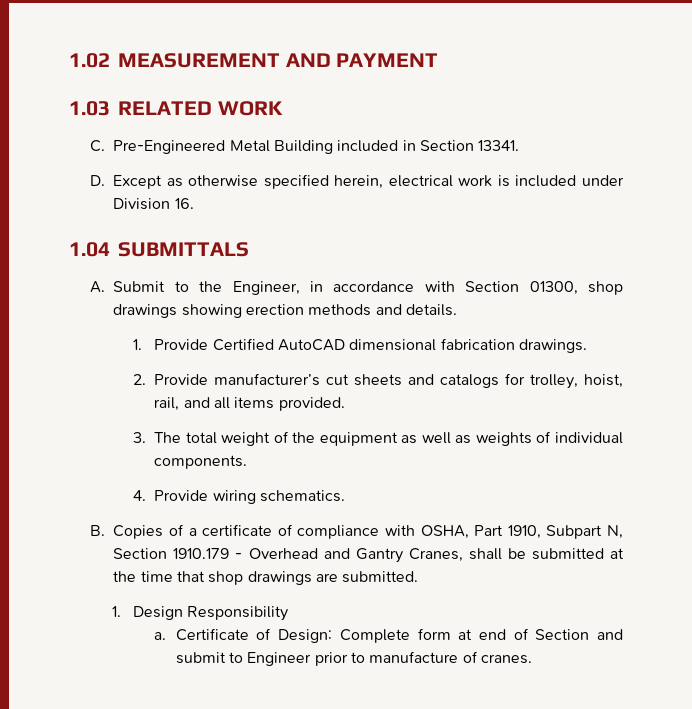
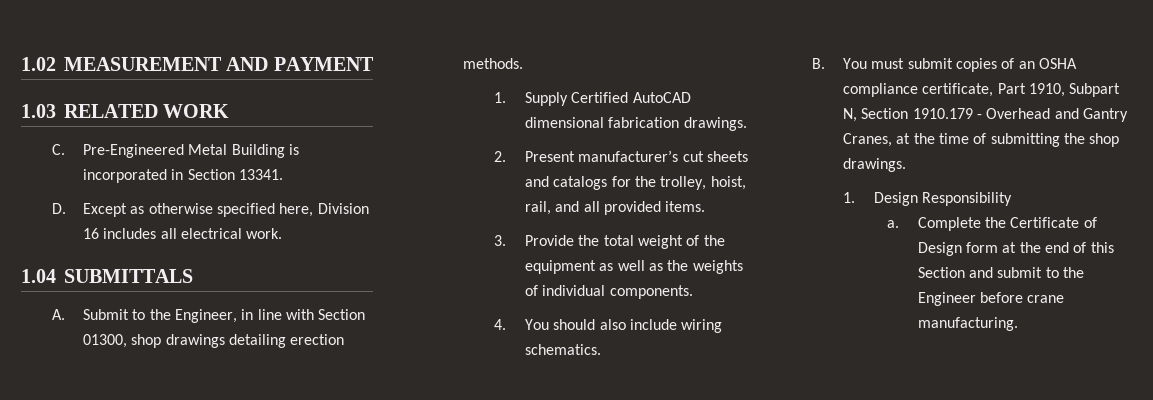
- C. Pre-Engineered Metal Building included in Section 13341.
+ C. Pre-Engineered Metal Building is incorporated in Section 13341.
- D. Except as otherwise specified herein, electrical work is included under Division 16.
+ D. Except as otherwise specified here, Division 16 includes all electrical work.
- A. Submit to the Engineer, in accordance with Section 01300, shop drawings showing erection methods and details.
- 1. Provide Certified AutoCAD dimensional fabrication drawings.
+ A. Submit to the Engineer, in line with Section 01300, shop drawings detailing erection methods.
+ 1. Supply Certified AutoCAD dimensional fabrication drawings.
- 2. Provide manufacturer’s cut sheets and catalogs for trolley, hoist, rail, and all items provided.
+ 2. Present manufacturer’s cut sheets and catalogs for the trolley, hoist, rail, and all provided items.
- 3. The total weight of the equipment as well as weights of individual components.
+ 3. Provide the total weight of the equipment as well as the weights of individual components.
- 4. Provide wiring schematics.
+ 4. You should also include wiring schematics.
- B. Copies of a certificate of compliance with OSHA, Part 1910, Subpart N, Section 1910.179 - Overhead and Gantry Cranes, shall be submitted at the time that shop drawings are submitted.
+ B. You must submit copies of an OSHA compliance certificate, Part 1910, Subpart N, Section 1910.179 - Overhead and Gantry Cranes, at the time of submitting the shop drawings.
- Certificate of Design: Complete form at end of Section and submit to Engineer prior to manufacture of cranes.
+ Complete the Certificate of Design form at the end of this Section and submit to the Engineer before crane manufacturing.

